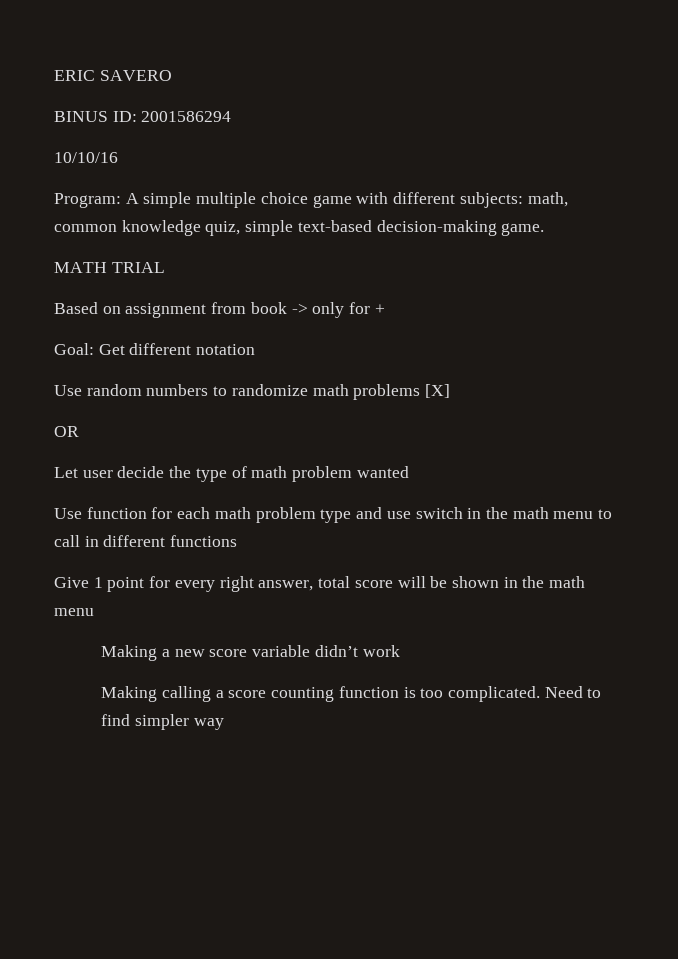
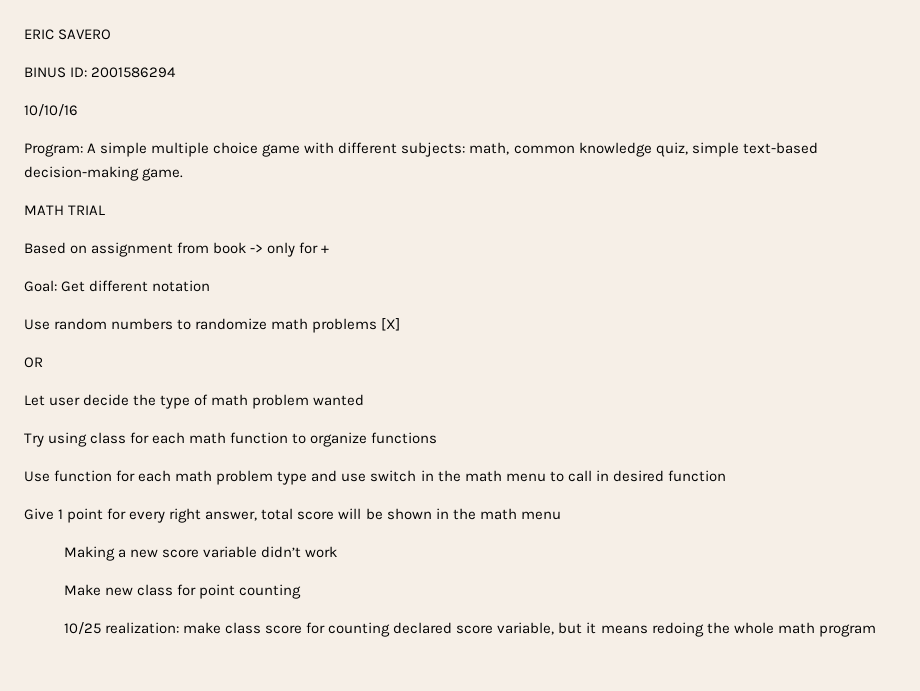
+ Try using class for each math function to organize functions
- Use function for each math problem type and use switch in the math menu to call in different functions
+ Use function for each math problem type and use switch in the math menu to call in desired function
- Making calling a score counting function is too complicated. Need to find simpler way
+ Make new class for point counting
+ 10/25 realization: make class score for counting declared score variable, but it means redoing the whole math program

